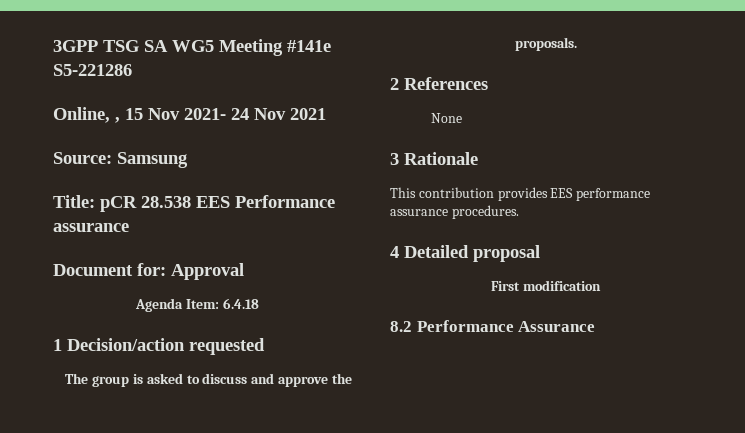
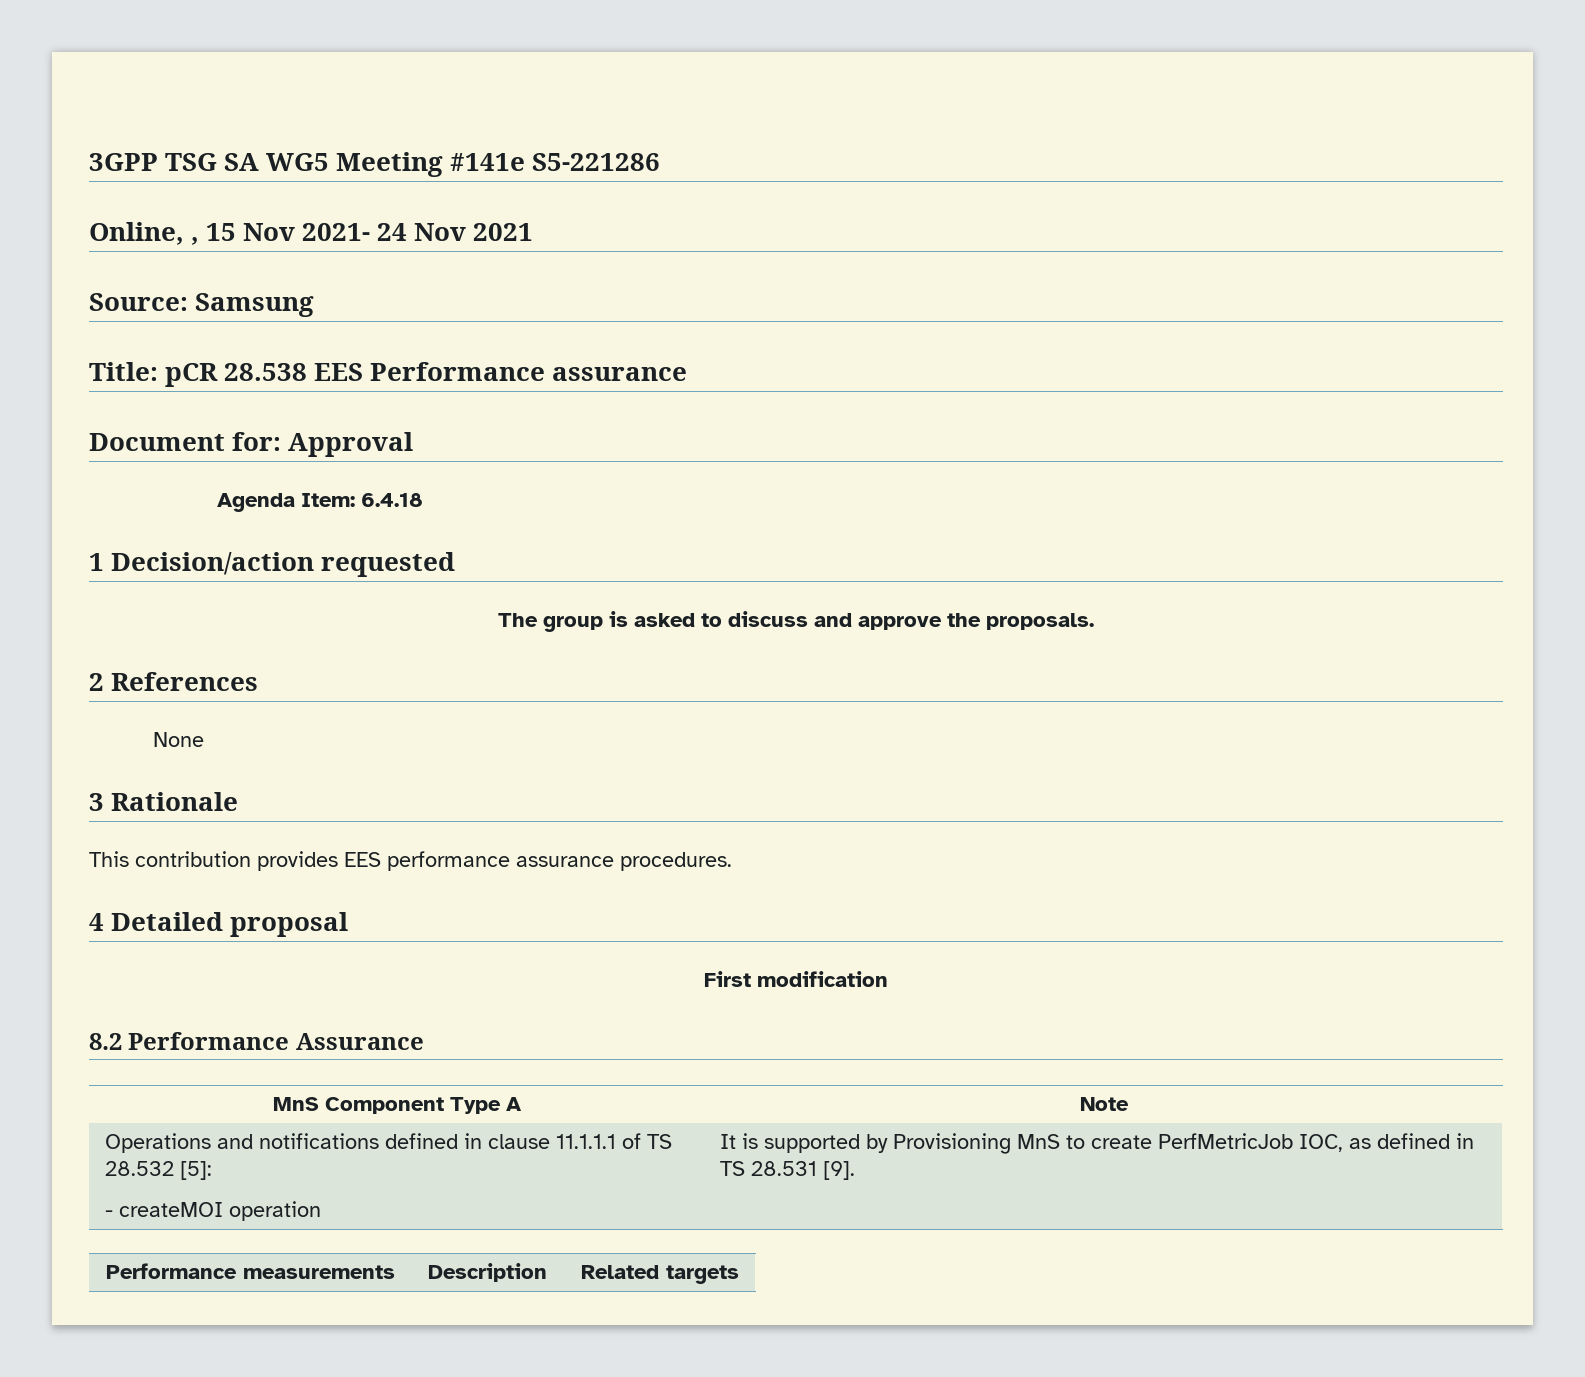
+ MnS Component Type A | Note
+ Operations and notifications defined in clause 11.1.1.1 of TS 28.532 [5]:
+ - createMOI operation | It is supported by Provisioning MnS to create PerfMetricJob IOC, as defined in TS 28.531 [9].
+ Performance measurements | Description | Related targets

